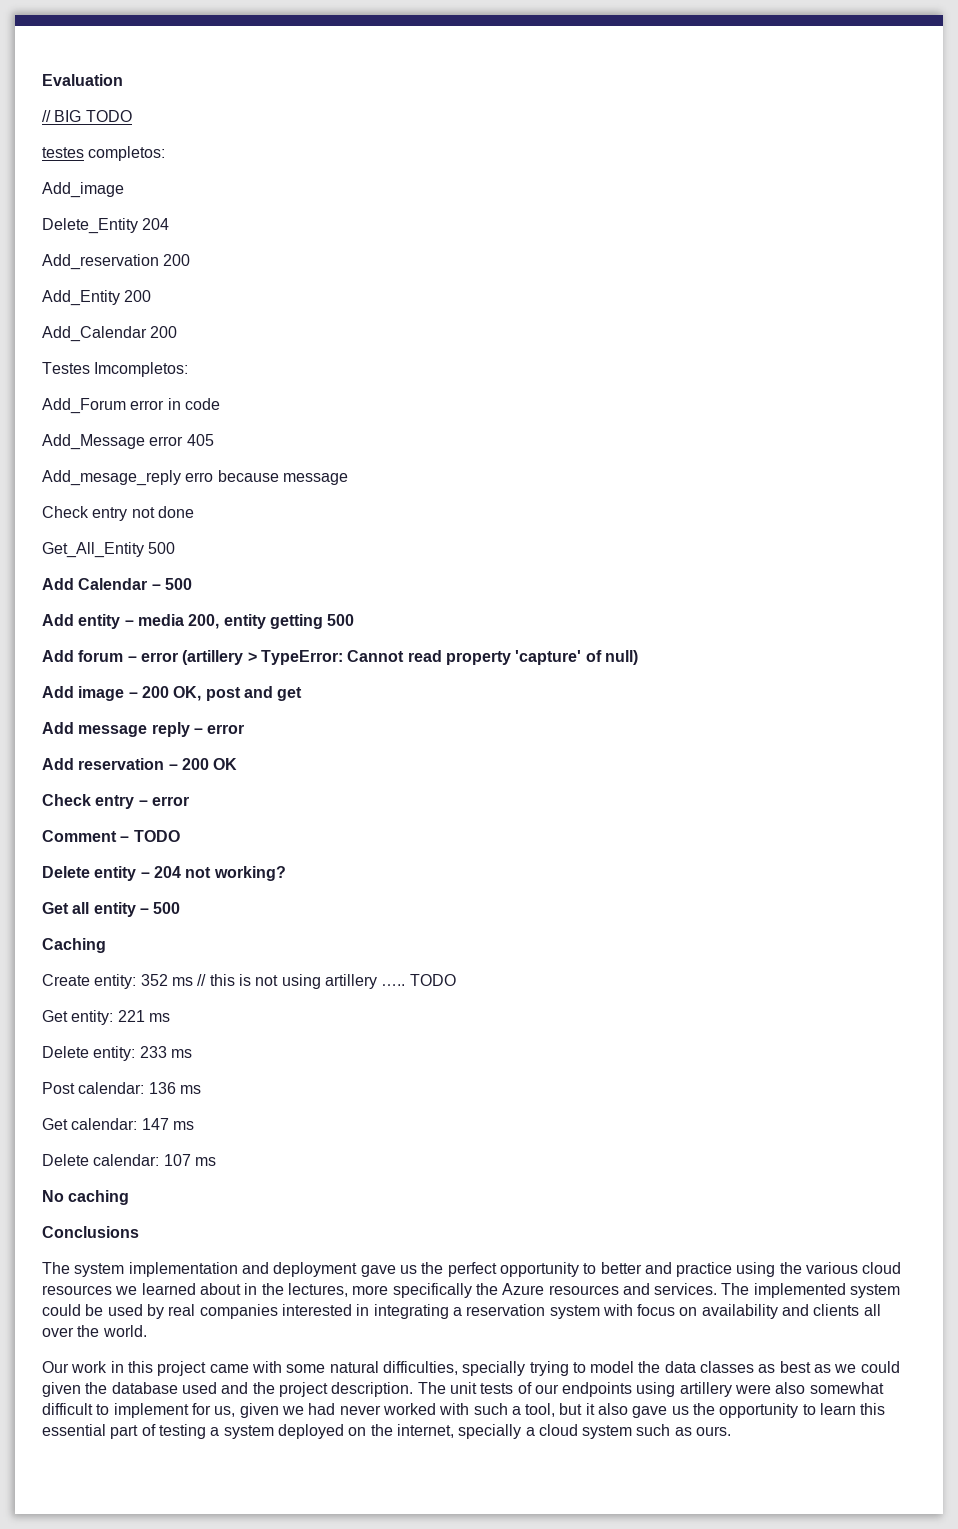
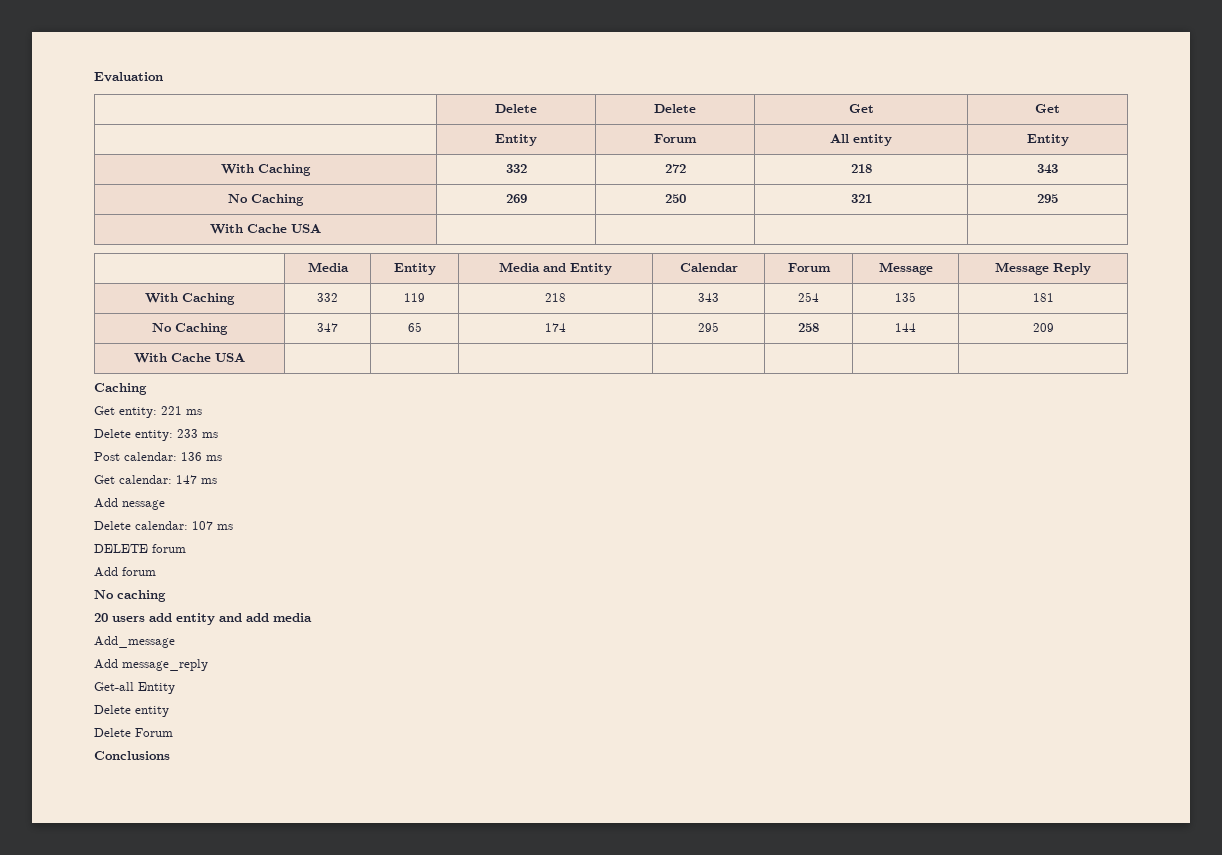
- // BIG TODO
- testes completos:
- Add_image
- Delete_Entity 204
- Add_reservation 200
- Add_Entity 200
- Add_Calendar 200
- Testes Imcompletos:
- Add_Forum error in code
- Add_Message error 405
- Add_mesage_reply erro because message
- Check entry not done
- Get_All_Entity 500
- Add Calendar – 500
- Add entity – media 200, entity getting 500
- Add forum – error (artillery > TypeError: Cannot read property 'capture' of null)
- Add image – 200 OK, post and get
- Add message reply – error
- Add reservation – 200 OK
- Check entry – error
- Comment – TODO
- Delete entity – 204 not working?
- Get all entity – 500
+ | Delete | Delete | Get | Get
+ | Entity | Forum | All entity | Entity
+ With Caching | 332 | 272 | 218 | 343
+ No Caching | 269 | 250 | 321 | 295
+ With Cache USA | | | |
+ | Media | Entity | Media and Entity | Calendar | Forum | Message | Message Reply
+ With Caching | 332 | 119 | 218 | 343 | 254 | 135 | 181
+ No Caching | 347 | 65 | 174 | 295 | 258 | 144 | 209
+ With Cache USA | | | | | | |
  Caching
- Create entity: 352 ms // this is not using artillery ….. TODO
+ Add nessage
+ DELETE forum
+ Add forum
  No caching
+ 20 users add entity and add media
+ Add_message
+ Add message_reply
+ Get-all Entity
+ Delete entity
+ Delete Forum
  Conclusions
- The system implementation and deployment gave us the perfect opportunity to better and practice using the various cloud resources we learned about in the lectures, more specifically the Azure resources and services. The implemented system could be used by real companies interested in integrating a reservation system with focus on availability and clients all over the world.
- Our work in this project came with some natural difficulties, specially trying to model the data classes as best as we could given the database used and the project description. The unit tests of our endpoints using artillery were also somewhat difficult to implement for us, given we had never worked with such a tool, but it also gave us the opportunity to learn this essential part of testing a system deployed on the internet, specially a cloud system such as ours.

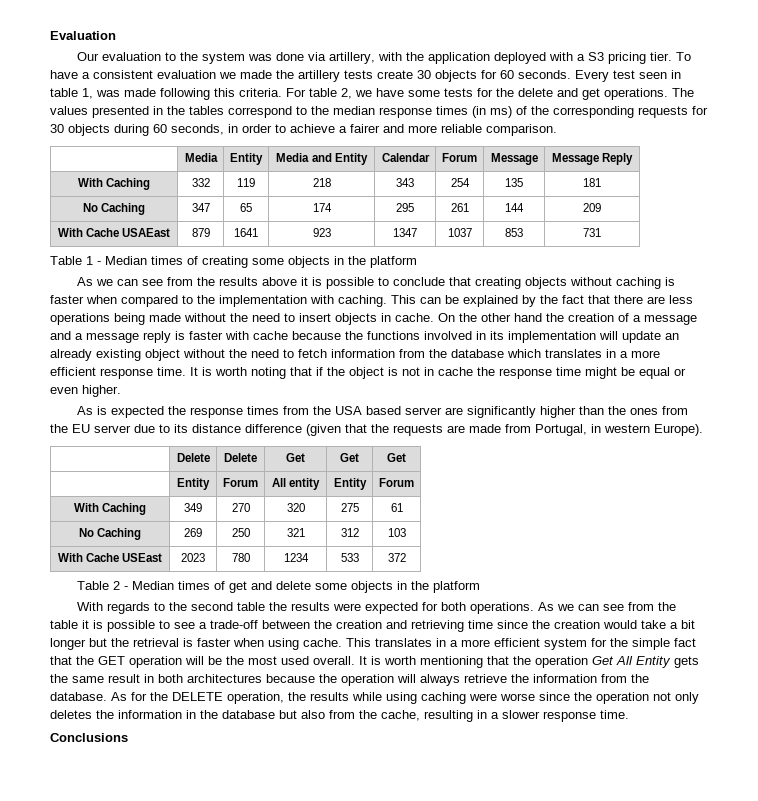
- | Delete | Delete | Get | Get
- | Entity | Forum | All entity | Entity
- With Caching | 332 | 272 | 218 | 343
- No Caching | 269 | 250 | 321 | 295
- With Cache USA | | | |
+ Our evaluation to the system was done via artillery, with the application deployed with a S3 pricing tier. To have a consistent evaluation we made the artillery tests create 30 objects for 60 seconds. Every test seen in table 1, was made following this criteria. For table 2, we have some tests for the delete and get operations. The values presented in the tables correspond to the median response times (in ms) of the corresponding requests for 30 objects during 60 seconds, in order to achieve a fairer and more reliable comparison.
- No Caching | 347 | 65 | 174 | 295 | 258 | 144 | 209
+ No Caching | 347 | 65 | 174 | 295 | 261 | 144 | 209
- With Cache USA | | | | | | |
- Caching
- Get entity: 221 ms
- Delete entity: 233 ms
- Post calendar: 136 ms
- Get calendar: 147 ms
- Add nessage
- Delete calendar: 107 ms
- DELETE forum
- Add forum
- No caching
- 20 users add entity and add media
- Add_message
- Add message_reply
- Get-all Entity
- Delete entity
- Delete Forum
+ With Cache USAEast | 879 | 1641 | 923 | 1347 | 1037 | 853 | 731
+ Table 1 - Median times of creating some objects in the platform
+ As we can see from the results above it is possible to conclude that creating objects without caching is faster when compared to the implementation with caching. This can be explained by the fact that there are less operations being made without the need to insert objects in cache. On the other hand the creation of a message and a message reply is faster with cache because the functions involved in its implementation will update an already existing object without the need to fetch information from the database which translates in a more efficient response time. It is worth noting that if the object is not in cache the response time might be equal or even higher.
+ As is expected the response times from the USA based server are significantly higher than the ones from the EU server due to its distance difference (given that the requests are made from Portugal, in western Europe).
+ | Delete | Delete | Get | Get | Get
+ | Entity | Forum | All entity | Entity | Forum
+ With Caching | 349 | 270 | 320 | 275 | 61
+ No Caching | 269 | 250 | 321 | 312 | 103
+ With Cache USEast | 2023 | 780 | 1234 | 533 | 372
+ Table 2 - Median times of get and delete some objects in the platform
+ With regards to the second table the results were expected for both operations. As we can see from the table it is possible to see a trade-off between the creation and retrieving time since the creation would take a bit longer but the retrieval is faster when using cache. This translates in a more efficient system for the simple fact that the GET operation will be the most used overall. It is worth mentioning that the operation Get All Entity gets the same result in both architectures because the operation will always retrieve the information from the database. As for the DELETE operation, the results while using caching were worse since the operation not only deletes the information in the database but also from the cache, resulting in a slower response time.

